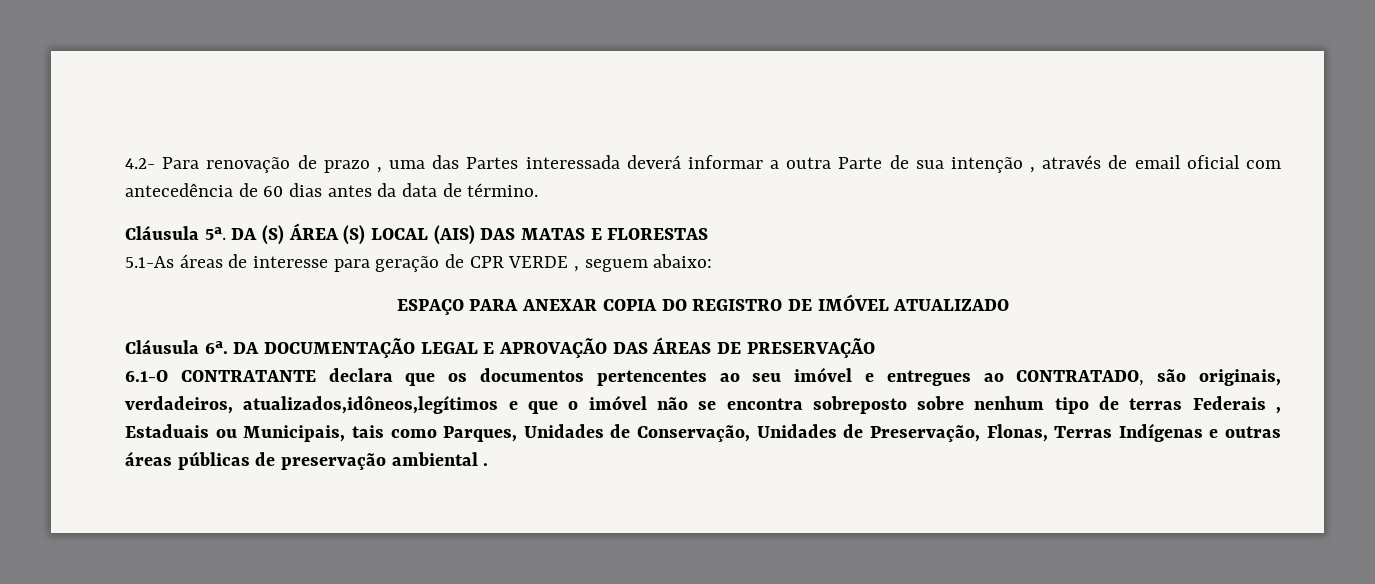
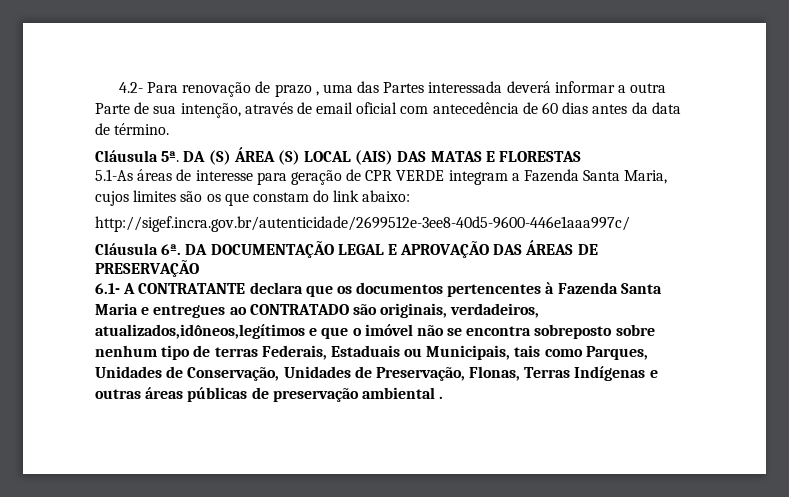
- 4.2- Para renovação de prazo , uma das Partes interessada deverá informar a outra Parte de sua intenção , através de email oficial com antecedência de 60 dias antes da data de término.
+ 4.2- Para renovação de prazo , uma das Partes interessada deverá informar a outra Parte de sua intenção, através de email oficial com antecedência de 60 dias antes da data de término.
- 5.1-As áreas de interesse para geração de CPR VERDE , seguem abaixo:
- ESPAÇO PARA ANEXAR COPIA DO REGISTRO DE IMÓVEL ATUALIZADO
+ 5.1-As áreas de interesse para geração de CPR VERDE integram a Fazenda Santa Maria, cujos limites são os que constam do link abaixo:
+ http://sigef.incra.gov.br/autenticidade/2699512e-3ee8-40d5-9600-446e1aaa997c/
- 6.1-O CONTRATANTE declara que os documentos pertencentes ao seu imóvel e entregues ao CONTRATADO, são originais, verdadeiros, atualizados,idôneos,legítimos e que o imóvel não se encontra sobreposto sobre nenhum tipo de terras Federais , Estaduais ou Municipais, tais como Parques, Unidades de Conservação, Unidades de Preservação, Flonas, Terras Indígenas e outras áreas públicas de preservação ambiental .
+ 6.1- A CONTRATANTE declara que os documentos pertencentes à Fazenda Santa Maria e entregues ao CONTRATADO são originais, verdadeiros, atualizados,idôneos,legítimos e que o imóvel não se encontra sobreposto sobre nenhum tipo de terras Federais, Estaduais ou Municipais, tais como Parques, Unidades de Conservação, Unidades de Preservação, Flonas, Terras Indígenas e outras áreas públicas de preservação ambiental .

